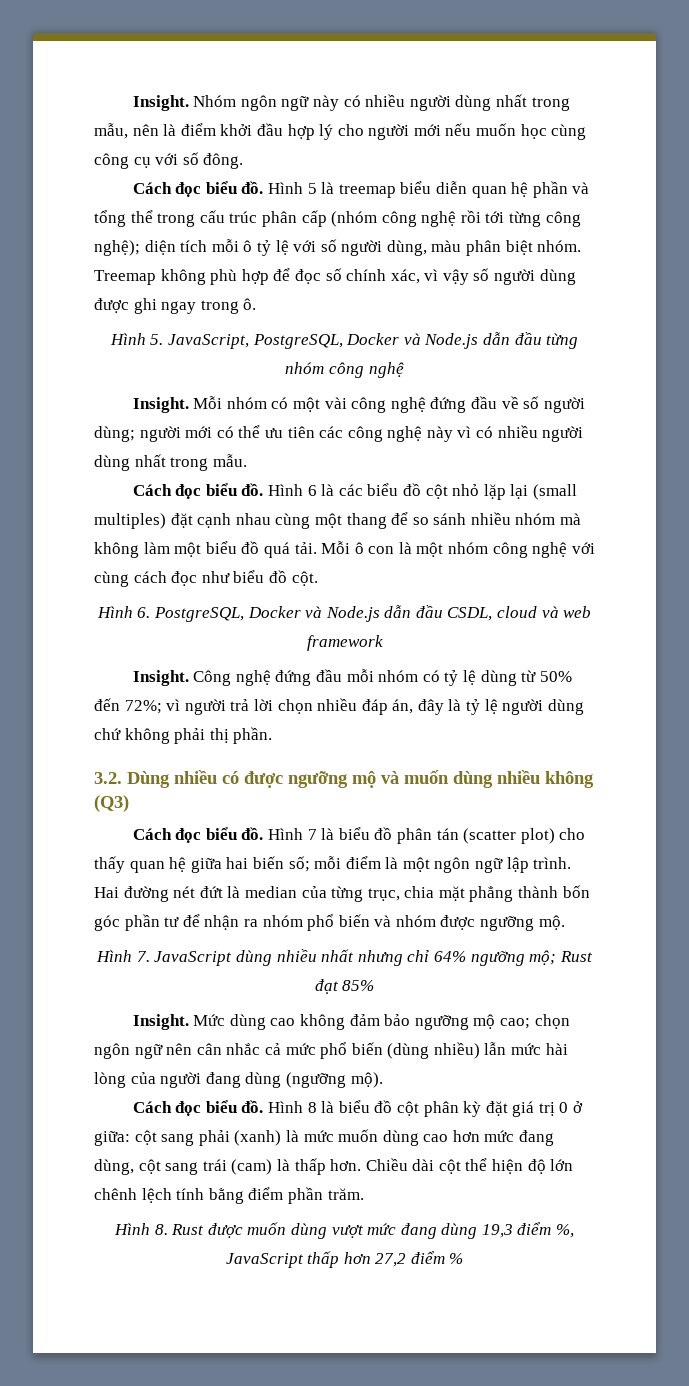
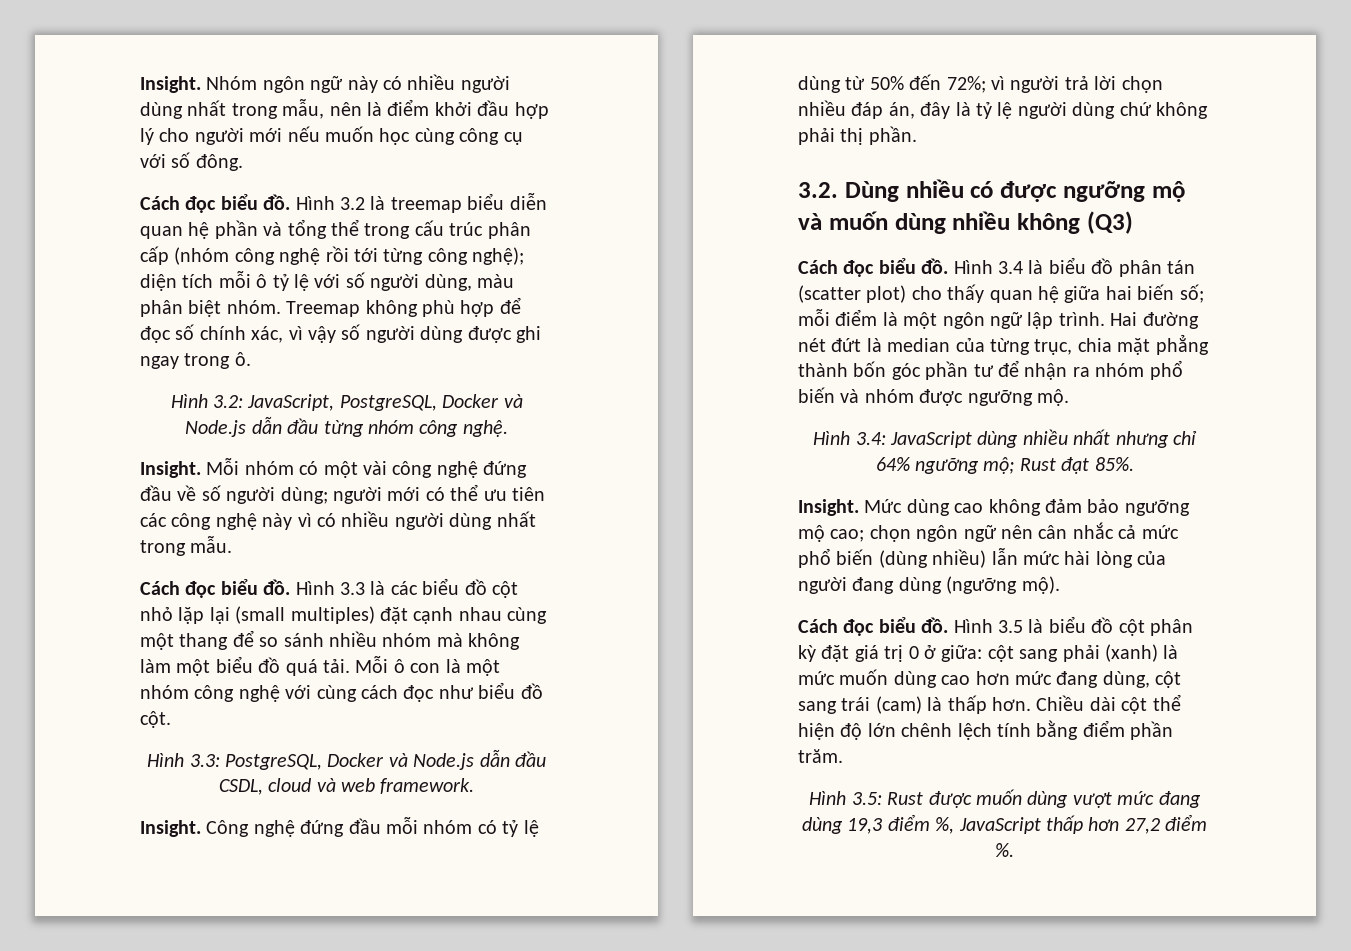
- Hình 5 là treemap biểu diễn quan hệ phần và tổng thể trong cấu trúc phân cấp (nhóm công nghệ rồi tới từng công nghệ); diện tích mỗi ô tỷ lệ với số người dùng, màu phân biệt nhóm.
+ Hình 3.2 là treemap biểu diễn quan hệ phần và tổng thể trong cấu trúc phân cấp (nhóm công nghệ rồi tới từng công nghệ); diện tích mỗi ô tỷ lệ với số người dùng, màu phân biệt nhóm.
- Hình 5. JavaScript, PostgreSQL, Docker và Node.js dẫn đầu từng nhóm công nghệ
+ Hình 3.2: JavaScript, PostgreSQL, Docker và Node.js dẫn đầu từng nhóm công nghệ.
- Hình 6 là các biểu đồ cột nhỏ lặp lại (small multiples) đặt cạnh nhau cùng một thang để so sánh nhiều nhóm mà không làm một biểu đồ quá tải.
+ Hình 3.3 là các biểu đồ cột nhỏ lặp lại (small multiples) đặt cạnh nhau cùng một thang để so sánh nhiều nhóm mà không làm một biểu đồ quá tải.
- Hình 6. PostgreSQL, Docker và Node.js dẫn đầu CSDL, cloud và web framework
+ Hình 3.3: PostgreSQL, Docker và Node.js dẫn đầu CSDL, cloud và web framework.
- Hình 7 là biểu đồ phân tán (scatter plot) cho thấy quan hệ giữa hai biến số; mỗi điểm là một ngôn ngữ lập trình.
+ Hình 3.4 là biểu đồ phân tán (scatter plot) cho thấy quan hệ giữa hai biến số; mỗi điểm là một ngôn ngữ lập trình.
- Hình 7. JavaScript dùng nhiều nhất nhưng chỉ 64% ngưỡng mộ; Rust đạt 85%
+ Hình 3.4: JavaScript dùng nhiều nhất nhưng chỉ 64% ngưỡng mộ; Rust đạt 85%.
- Hình 8 là biểu đồ cột phân kỳ đặt giá trị 0 ở giữa: cột sang phải (xanh) là mức muốn dùng cao hơn mức đang dùng, cột sang trái (cam) là thấp hơn.
+ Hình 3.5 là biểu đồ cột phân kỳ đặt giá trị 0 ở giữa: cột sang phải (xanh) là mức muốn dùng cao hơn mức đang dùng, cột sang trái (cam) là thấp hơn.
- Hình 8. Rust được muốn dùng vượt mức đang dùng 19,3 điểm %, JavaScript thấp hơn 27,2 điểm %
+ Hình 3.5: Rust được muốn dùng vượt mức đang dùng 19,3 điểm %, JavaScript thấp hơn 27,2 điểm %.

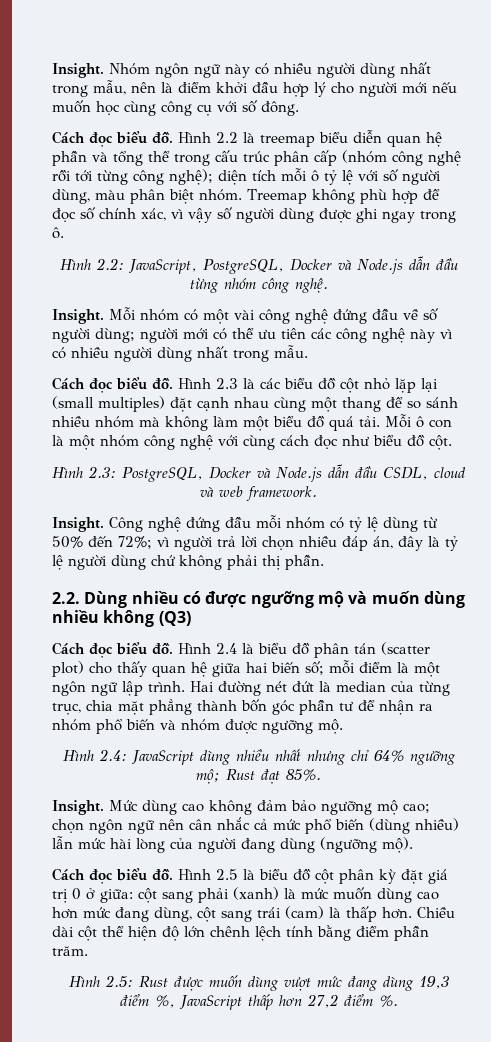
- Hình 3.2 là treemap biểu diễn quan hệ phần và tổng thể trong cấu trúc phân cấp (nhóm công nghệ rồi tới từng công nghệ); diện tích mỗi ô tỷ lệ với số người dùng, màu phân biệt nhóm.
+ Hình 2.2 là treemap biểu diễn quan hệ phần và tổng thể trong cấu trúc phân cấp (nhóm công nghệ rồi tới từng công nghệ); diện tích mỗi ô tỷ lệ với số người dùng, màu phân biệt nhóm.
- Hình 3.2: JavaScript, PostgreSQL, Docker và Node.js dẫn đầu từng nhóm công nghệ.
+ Hình 2.2: JavaScript, PostgreSQL, Docker và Node.js dẫn đầu từng nhóm công nghệ.
- Hình 3.3 là các biểu đồ cột nhỏ lặp lại (small multiples) đặt cạnh nhau cùng một thang để so sánh nhiều nhóm mà không làm một biểu đồ quá tải.
+ Hình 2.3 là các biểu đồ cột nhỏ lặp lại (small multiples) đặt cạnh nhau cùng một thang để so sánh nhiều nhóm mà không làm một biểu đồ quá tải.
- Hình 3.3: PostgreSQL, Docker và Node.js dẫn đầu CSDL, cloud và web framework.
+ Hình 2.3: PostgreSQL, Docker và Node.js dẫn đầu CSDL, cloud và web framework.
- 3.2. Dùng nhiều có được ngưỡng mộ và muốn dùng nhiều không (Q3)
+ 2.2. Dùng nhiều có được ngưỡng mộ và muốn dùng nhiều không (Q3)
- Hình 3.4 là biểu đồ phân tán (scatter plot) cho thấy quan hệ giữa hai biến số; mỗi điểm là một ngôn ngữ lập trình.
+ Hình 2.4 là biểu đồ phân tán (scatter plot) cho thấy quan hệ giữa hai biến số; mỗi điểm là một ngôn ngữ lập trình.
- Hình 3.4: JavaScript dùng nhiều nhất nhưng chỉ 64% ngưỡng mộ; Rust đạt 85%.
+ Hình 2.4: JavaScript dùng nhiều nhất nhưng chỉ 64% ngưỡng mộ; Rust đạt 85%.
- Hình 3.5 là biểu đồ cột phân kỳ đặt giá trị 0 ở giữa: cột sang phải (xanh) là mức muốn dùng cao hơn mức đang dùng, cột sang trái (cam) là thấp hơn.
+ Hình 2.5 là biểu đồ cột phân kỳ đặt giá trị 0 ở giữa: cột sang phải (xanh) là mức muốn dùng cao hơn mức đang dùng, cột sang trái (cam) là thấp hơn.
- Hình 3.5: Rust được muốn dùng vượt mức đang dùng 19,3 điểm %, JavaScript thấp hơn 27,2 điểm %.
+ Hình 2.5: Rust được muốn dùng vượt mức đang dùng 19,3 điểm %, JavaScript thấp hơn 27,2 điểm %.

